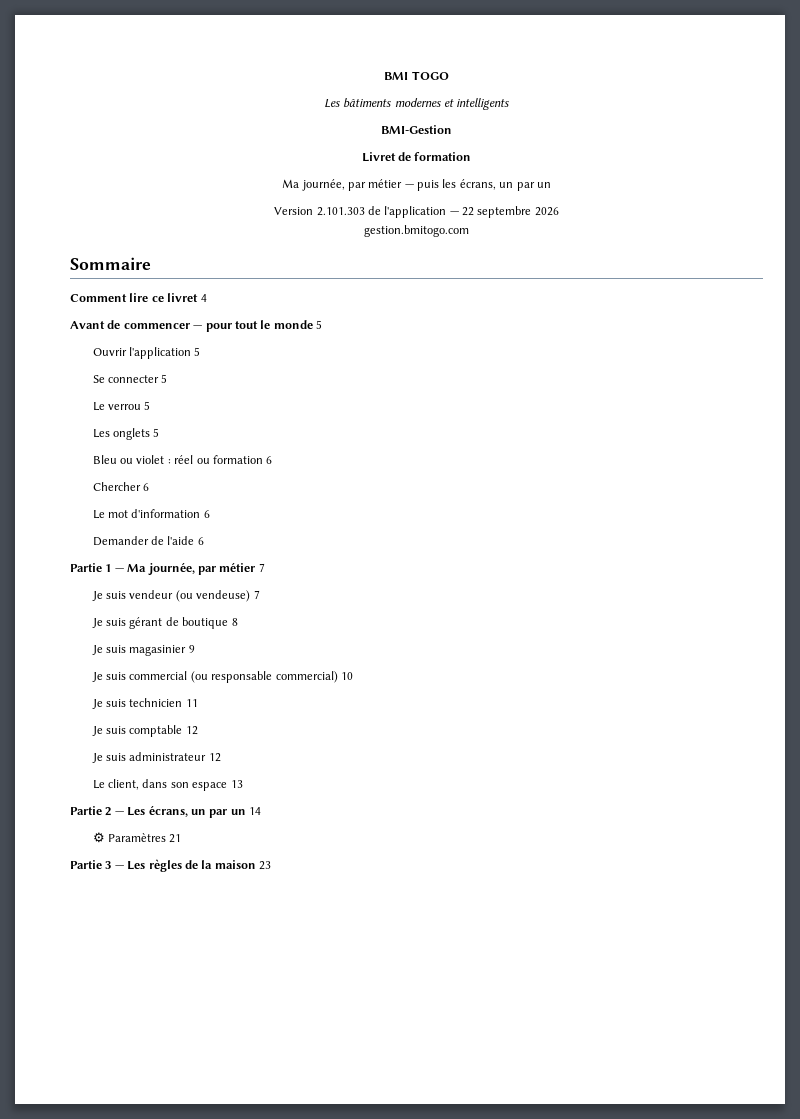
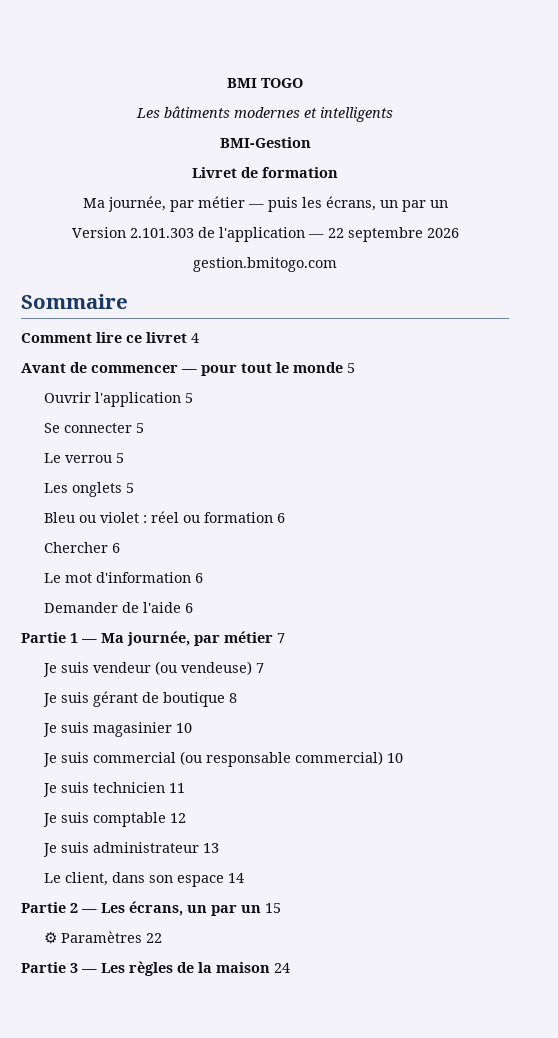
- Je suis magasinier 9
+ Je suis magasinier 10
- Je suis administrateur 12
+ Je suis administrateur 13
- Le client, dans son espace 13
+ Le client, dans son espace 14
- Partie 2 — Les écrans, un par un 14
+ Partie 2 — Les écrans, un par un 15
- ⚙ Paramètres 21
+ ⚙ Paramètres 22
- Partie 3 — Les règles de la maison 23
+ Partie 3 — Les règles de la maison 24

